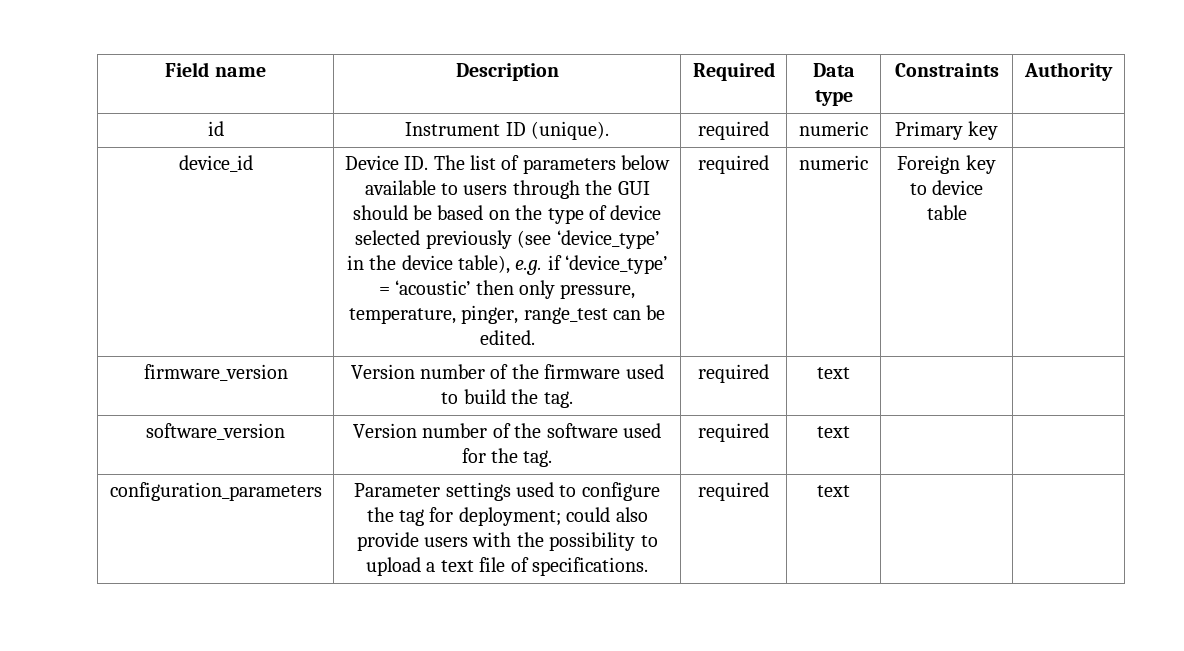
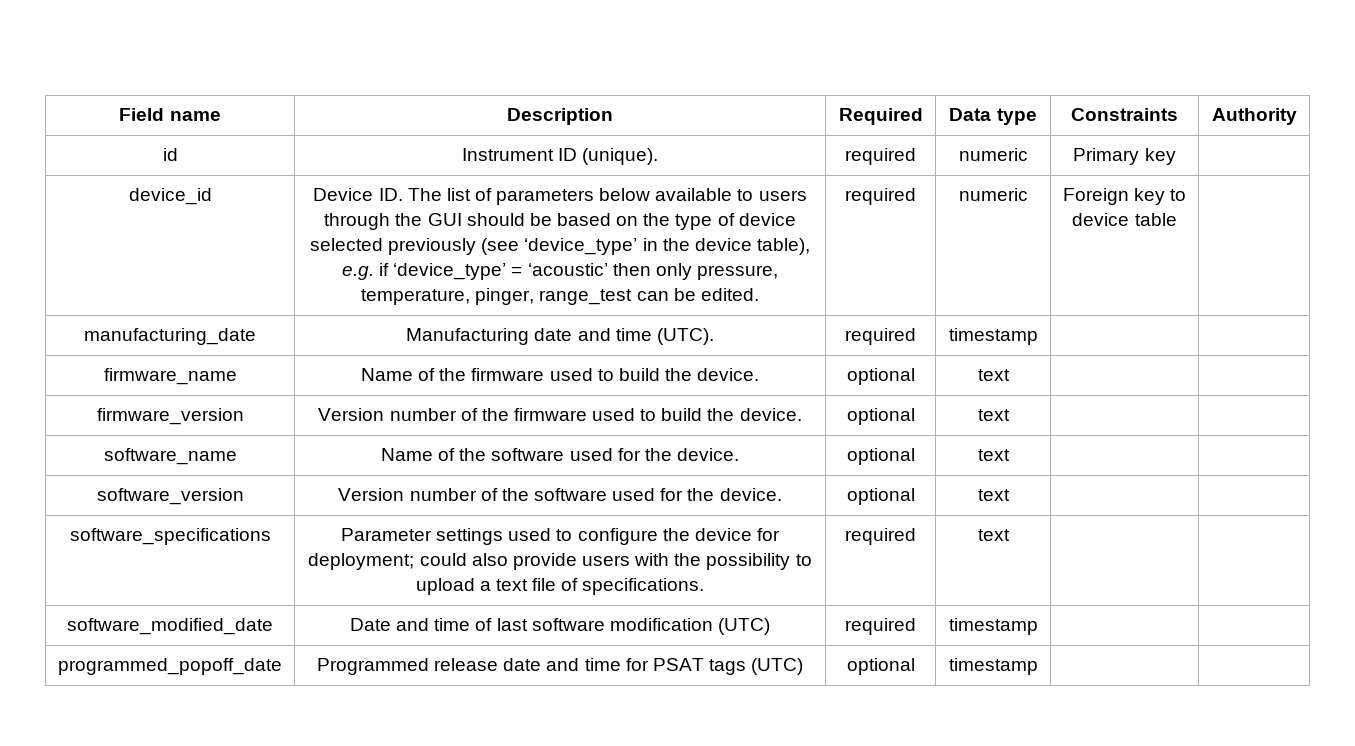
+ manufacturing_date | Manufacturing date and time (UTC). | required | timestamp | |
+ firmware_name | Name of the firmware used to build the device. | optional | text | |
- firmware_version | Version number of the firmware used to build the tag. | required | text | |
+ firmware_version | Version number of the firmware used to build the device. | optional | text | |
+ software_name | Name of the software used for the device. | optional | text | |
- software_version | Version number of the software used for the tag. | required | text | |
- configuration_parameters | Parameter settings used to configure the tag for deployment; could also provide users with the possibility to upload a text file of specifications. | required | text | |
+ software_version | Version number of the software used for the device. | optional | text | |
+ software_specifications | Parameter settings used to configure the device for deployment; could also provide users with the possibility to upload a text file of specifications. | required | text | |
+ software_modified_date | Date and time of last software modification (UTC) | required | timestamp | |
+ programmed_popoff_date | Programmed release date and time for PSAT tags (UTC) | optional | timestamp | |

